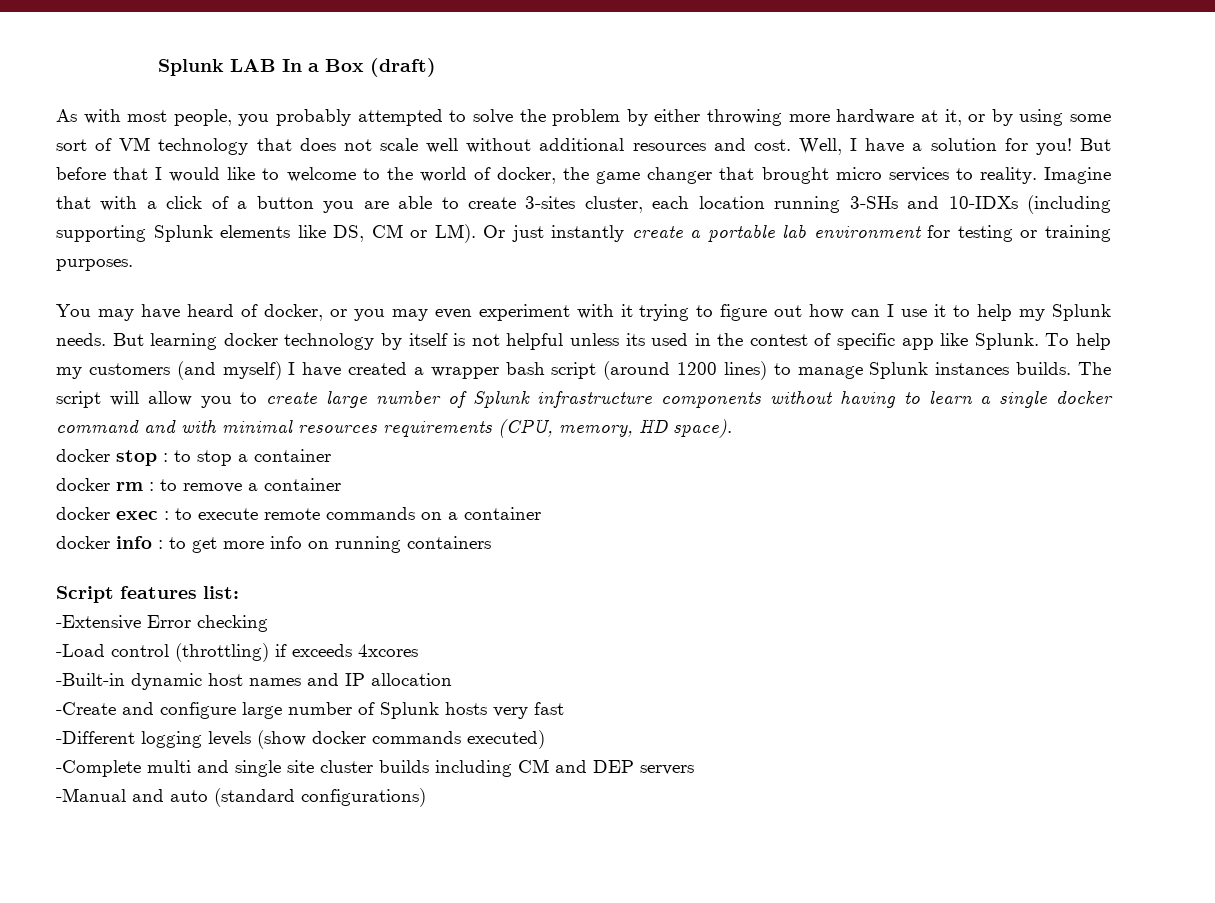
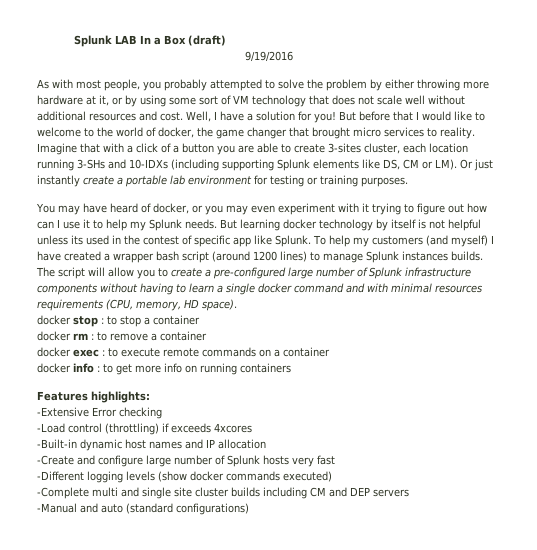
+ 9/19/2016
- The script will allow you to create large number of Splunk infrastructure components without having to learn a single docker command and with minimal resources requirements (CPU, memory, HD space).
+ The script will allow you to create a pre-configured large number of Splunk infrastructure components without having to learn a single docker command and with minimal resources requirements (CPU, memory, HD space).
- Script features list:
+ Features highlights:

